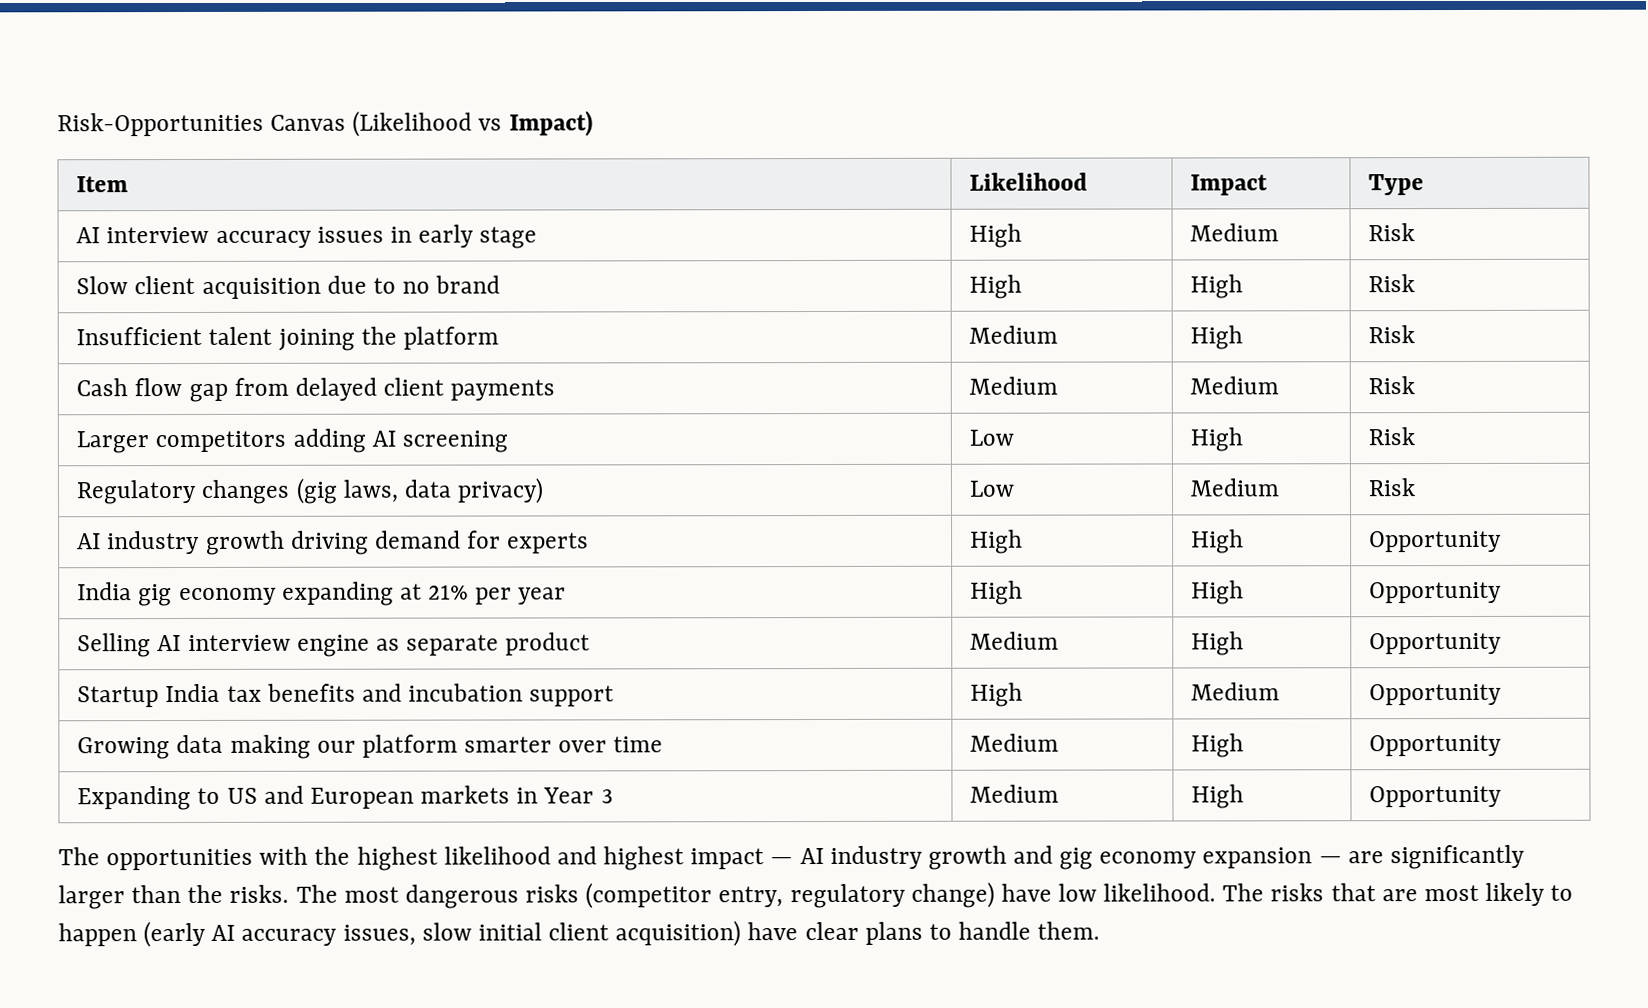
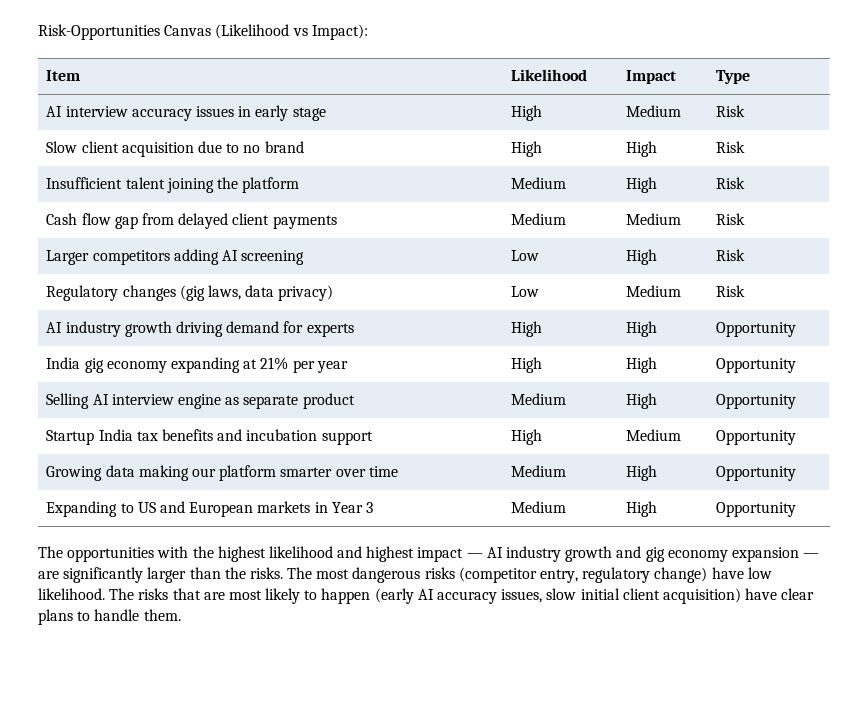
- Risk-Opportunities Canvas (Likelihood vs Impact)
+ Risk-Opportunities Canvas (Likelihood vs Impact):

